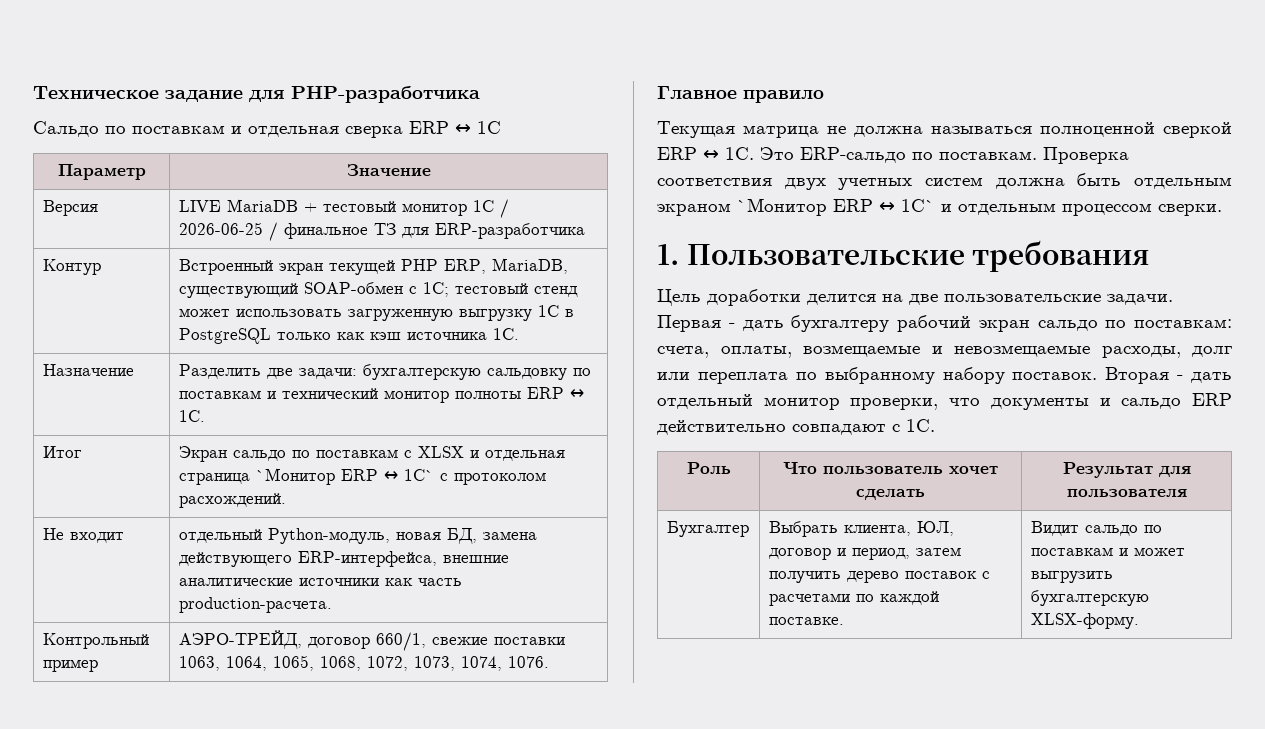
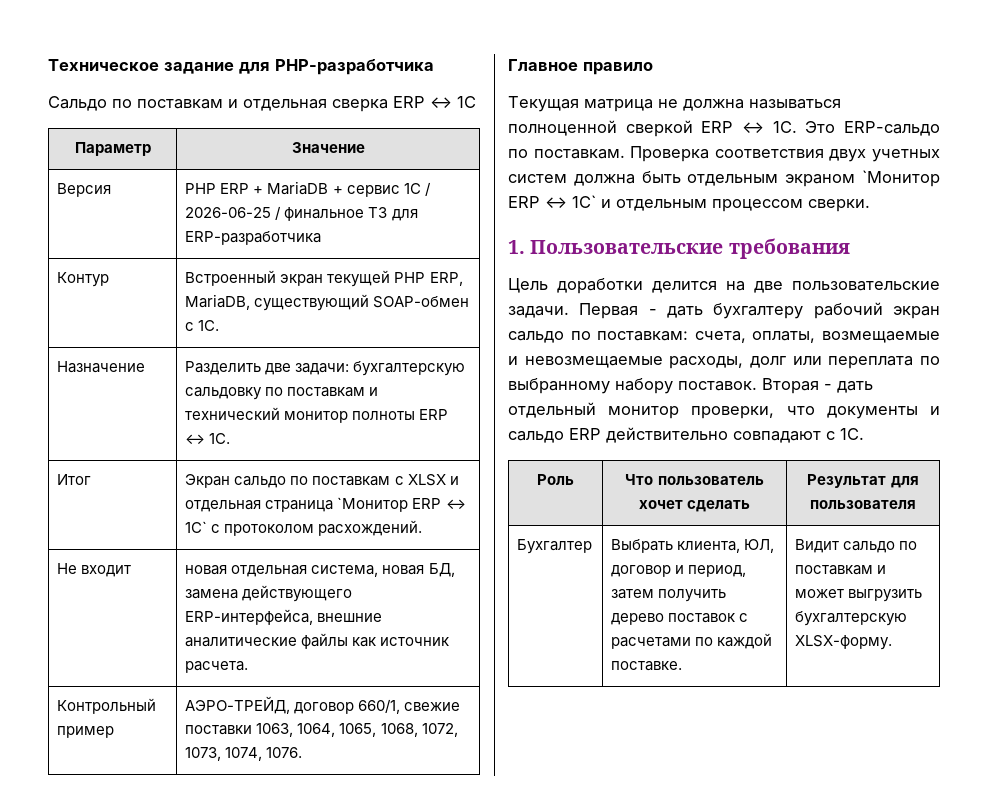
- Версия | LIVE MariaDB + тестовый монитор 1С / 2026-06-25 / финальное ТЗ для ERP-разработчика
+ Версия | PHP ERP + MariaDB + сервис 1С / 2026-06-25 / финальное ТЗ для ERP-разработчика
- Контур | Встроенный экран текущей PHP ERP, MariaDB, существующий SOAP-обмен с 1С; тестовый стенд может использовать загруженную выгрузку 1С в PostgreSQL только как кэш источника 1С.
+ Контур | Встроенный экран текущей PHP ERP, MariaDB, существующий SOAP-обмен с 1С.
- Не входит | отдельный Python-модуль, новая БД, замена действующего ERP-интерфейса, внешние аналитические источники как часть production-расчета.
+ Не входит | новая отдельная система, новая БД, замена действующего ERP-интерфейса, внешние аналитические файлы как источник расчета.

